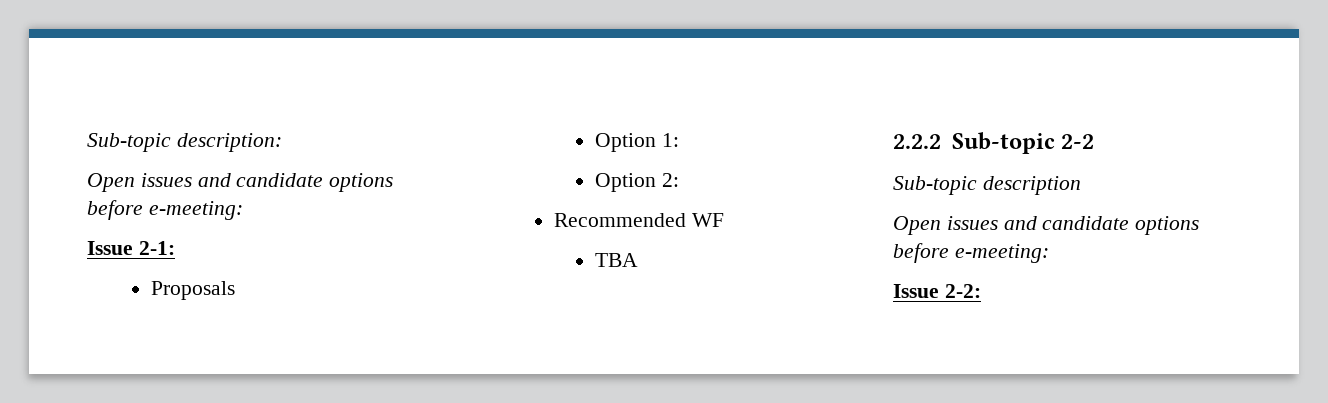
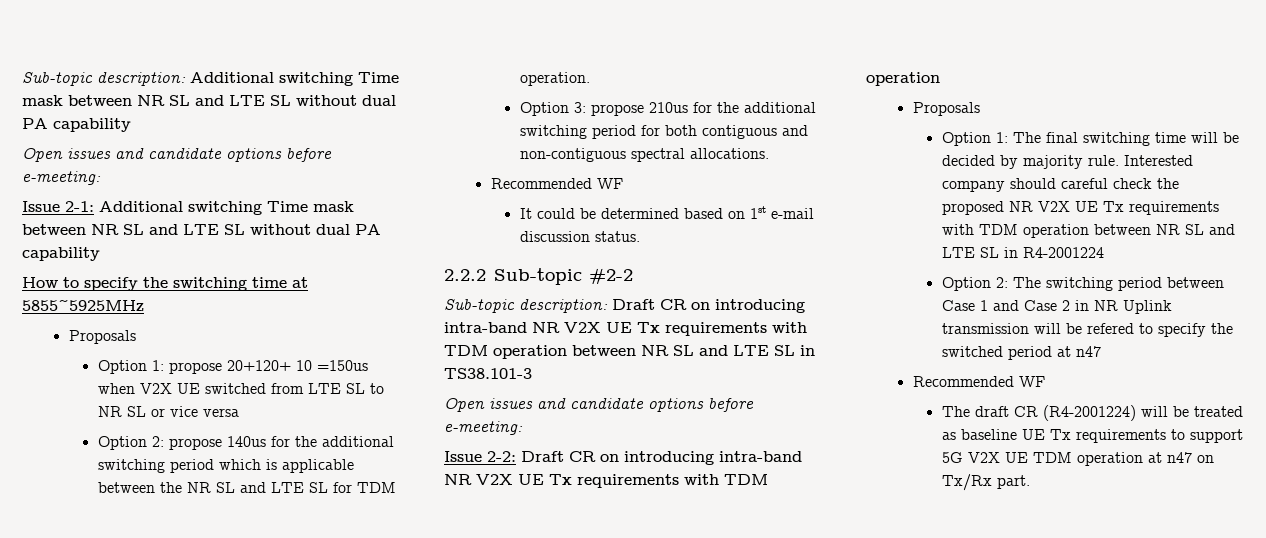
- Sub-topic description:
+ Sub-topic description: Additional switching Time mask between NR SL and LTE SL without dual PA capability
- Issue 2-1:
+ Issue 2-1: Additional switching Time mask between NR SL and LTE SL without dual PA capability
+ How to specify the switching time at 5855~5925MHz
  Proposals
- Option 1:
- Option 2:
+ Option 1: propose 20+120+ 10 =150us when V2X UE switched from LTE SL to NR SL or vice versa
+ Option 2: propose 140us for the additional switching period which is applicable between the NR SL and LTE SL for TDM operation.
+ Option 3: propose 210us for the additional switching period for both contiguous and non-contiguous spectral allocations.
  Recommended WF
- TBA
+ It could be determined based on 1st e-mail discussion status.
- 2.2.2 Sub-topic 2-2
- Sub-topic description
+ 2.2.2 Sub-topic #2-2
+ Sub-topic description: Draft CR on introducing intra-band NR V2X UE Tx requirements with TDM operation between NR SL and LTE SL in TS38.101-3
- Issue 2-2:
+ Issue 2-2: Draft CR on introducing intra-band NR V2X UE Tx requirements with TDM operation
+ Proposals
+ Option 1: The final switching time will be decided by majority rule. Interested company should careful check the proposed NR V2X UE Tx requirements with TDM operation between NR SL and LTE SL in R4-2001224
+ Option 2: The switching period between Case 1 and Case 2 in NR Uplink transmission will be refered to specify the switched period at n47
+ Recommended WF
+ The draft CR (R4-2001224) will be treated as baseline UE Tx requirements to support 5G V2X UE TDM operation at n47 on Tx/Rx part.

